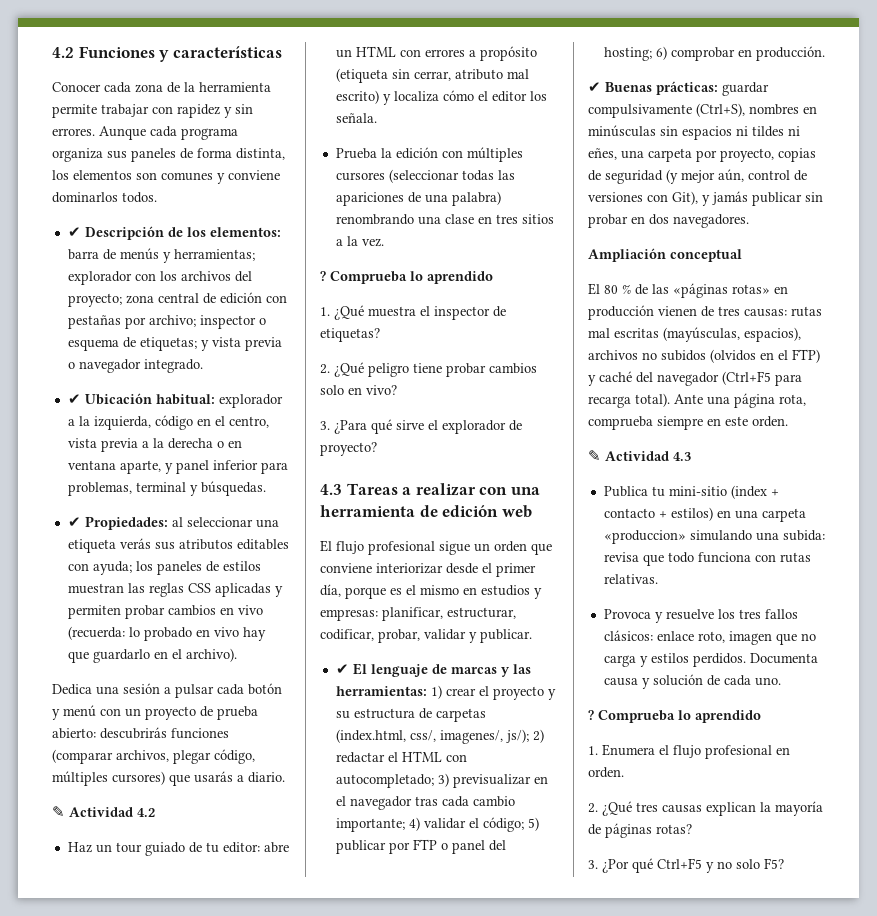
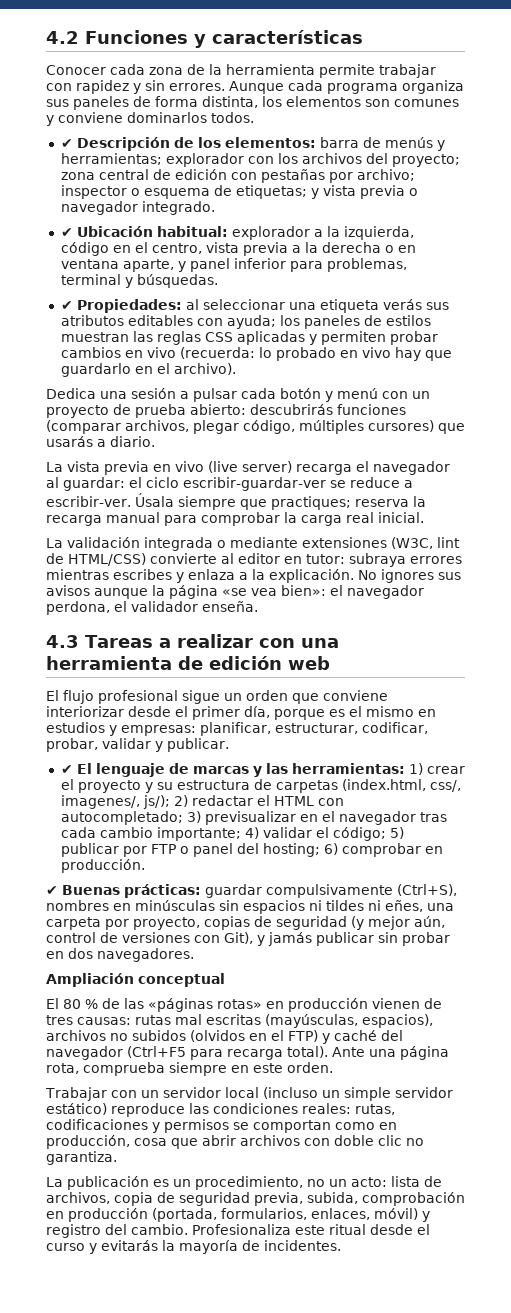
- ✎ Actividad 4.2
- Haz un tour guiado de tu editor: abre un HTML con errores a propósito (etiqueta sin cerrar, atributo mal escrito) y localiza cómo el editor los señala.
- Prueba la edición con múltiples cursores (seleccionar todas las apariciones de una palabra) renombrando una clase en tres sitios a la vez.
- ? Comprueba lo aprendido
- 1. ¿Qué muestra el inspector de etiquetas?
- 2. ¿Qué peligro tiene probar cambios solo en vivo?
- 3. ¿Para qué sirve el explorador de proyecto?
+ La vista previa en vivo (live server) recarga el navegador al guardar: el ciclo escribir-guardar-ver se reduce a escribir-ver. Úsala siempre que practiques; reserva la recarga manual para comprobar la carga real inicial.
+ La validación integrada o mediante extensiones (W3C, lint de HTML/CSS) convierte al editor en tutor: subraya errores mientras escribes y enlaza a la explicación. No ignores sus avisos aunque la página «se vea bien»: el navegador perdona, el validador enseña.
- ✎ Actividad 4.3
- Publica tu mini-sitio (index + contacto + estilos) en una carpeta «produccion» simulando una subida: revisa que todo funciona con rutas relativas.
- Provoca y resuelve los tres fallos clásicos: enlace roto, imagen que no carga y estilos perdidos. Documenta causa y solución de cada uno.
- ? Comprueba lo aprendido
- 1. Enumera el flujo profesional en orden.
- 2. ¿Qué tres causas explican la mayoría de páginas rotas?
- 3. ¿Por qué Ctrl+F5 y no solo F5?
+ Trabajar con un servidor local (incluso un simple servidor estático) reproduce las condiciones reales: rutas, codificaciones y permisos se comportan como en producción, cosa que abrir archivos con doble clic no garantiza.
+ La publicación es un procedimiento, no un acto: lista de archivos, copia de seguridad previa, subida, comprobación en producción (portada, formularios, enlaces, móvil) y registro del cambio. Profesionaliza este ritual desde el curso y evitarás la mayoría de incidentes.

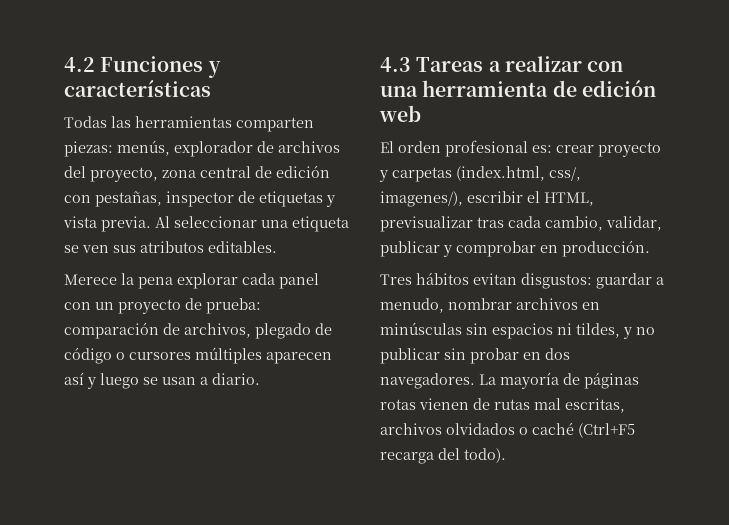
- Conocer cada zona de la herramienta permite trabajar con rapidez y sin errores. Aunque cada programa organiza sus paneles de forma distinta, los elementos son comunes y conviene dominarlos todos.
- ✔ Descripción de los elementos: barra de menús y herramientas; explorador con los archivos del proyecto; zona central de edición con pestañas por archivo; inspector o esquema de etiquetas; y vista previa o navegador integrado.
- ✔ Ubicación habitual: explorador a la izquierda, código en el centro, vista previa a la derecha o en ventana aparte, y panel inferior para problemas, terminal y búsquedas.
- ✔ Propiedades: al seleccionar una etiqueta verás sus atributos editables con ayuda; los paneles de estilos muestran las reglas CSS aplicadas y permiten probar cambios en vivo (recuerda: lo probado en vivo hay que guardarlo en el archivo).
- Dedica una sesión a pulsar cada botón y menú con un proyecto de prueba abierto: descubrirás funciones (comparar archivos, plegar código, múltiples cursores) que usarás a diario.
- La vista previa en vivo (live server) recarga el navegador al guardar: el ciclo escribir-guardar-ver se reduce a escribir-ver. Úsala siempre que practiques; reserva la recarga manual para comprobar la carga real inicial.
- La validación integrada o mediante extensiones (W3C, lint de HTML/CSS) convierte al editor en tutor: subraya errores mientras escribes y enlaza a la explicación. No ignores sus avisos aunque la página «se vea bien»: el navegador perdona, el validador enseña.
+ Todas las herramientas comparten piezas: menús, explorador de archivos del proyecto, zona central de edición con pestañas, inspector de etiquetas y vista previa. Al seleccionar una etiqueta se ven sus atributos editables.
+ Merece la pena explorar cada panel con un proyecto de prueba: comparación de archivos, plegado de código o cursores múltiples aparecen así y luego se usan a diario.
- El flujo profesional sigue un orden que conviene interiorizar desde el primer día, porque es el mismo en estudios y empresas: planificar, estructurar, codificar, probar, validar y publicar.
- ✔ El lenguaje de marcas y las herramientas: 1) crear el proyecto y su estructura de carpetas (index.html, css/, imagenes/, js/); 2) redactar el HTML con autocompletado; 3) previsualizar en el navegador tras cada cambio importante; 4) validar el código; 5) publicar por FTP o panel del hosting; 6) comprobar en producción.
- ✔ Buenas prácticas: guardar compulsivamente (Ctrl+S), nombres en minúsculas sin espacios ni tildes ni eñes, una carpeta por proyecto, copias de seguridad (y mejor aún, control de versiones con Git), y jamás publicar sin probar en dos navegadores.
- Ampliación conceptual
- El 80 % de las «páginas rotas» en producción vienen de tres causas: rutas mal escritas (mayúsculas, espacios), archivos no subidos (olvidos en el FTP) y caché del navegador (Ctrl+F5 para recarga total). Ante una página rota, comprueba siempre en este orden.
- Trabajar con un servidor local (incluso un simple servidor estático) reproduce las condiciones reales: rutas, codificaciones y permisos se comportan como en producción, cosa que abrir archivos con doble clic no garantiza.
- La publicación es un procedimiento, no un acto: lista de archivos, copia de seguridad previa, subida, comprobación en producción (portada, formularios, enlaces, móvil) y registro del cambio. Profesionaliza este ritual desde el curso y evitarás la mayoría de incidentes.
+ El orden profesional es: crear proyecto y carpetas (index.html, css/, imagenes/), escribir el HTML, previsualizar tras cada cambio, validar, publicar y comprobar en producción.
+ Tres hábitos evitan disgustos: guardar a menudo, nombrar archivos en minúsculas sin espacios ni tildes, y no publicar sin probar en dos navegadores. La mayoría de páginas rotas vienen de rutas mal escritas, archivos olvidados o caché (Ctrl+F5 recarga del todo).

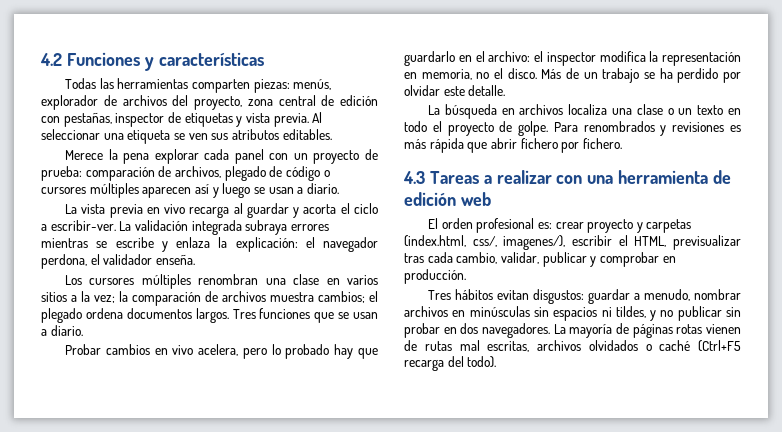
+ La vista previa en vivo recarga al guardar y acorta el ciclo a escribir-ver. La validación integrada subraya errores mientras se escribe y enlaza la explicación: el navegador perdona, el validador enseña.
+ Los cursores múltiples renombran una clase en varios sitios a la vez; la comparación de archivos muestra cambios; el plegado ordena documentos largos. Tres funciones que se usan a diario.
+ Probar cambios en vivo acelera, pero lo probado hay que guardarlo en el archivo: el inspector modifica la representación en memoria, no el disco. Más de un trabajo se ha perdido por olvidar este detalle.
+ La búsqueda en archivos localiza una clase o un texto en todo el proyecto de golpe. Para renombrados y revisiones es más rápida que abrir fichero por fichero.

